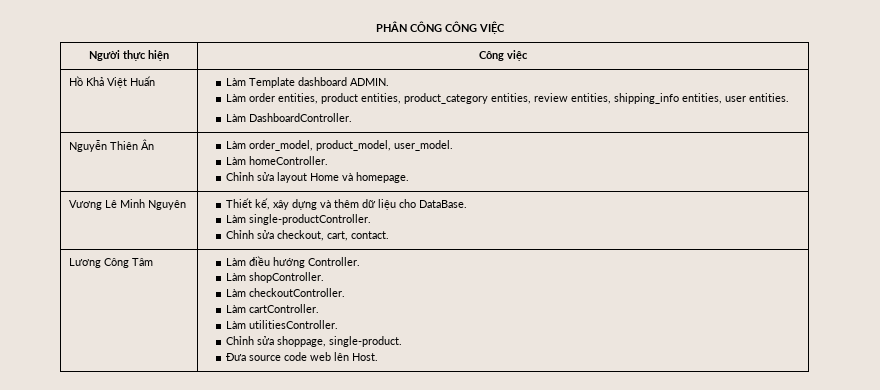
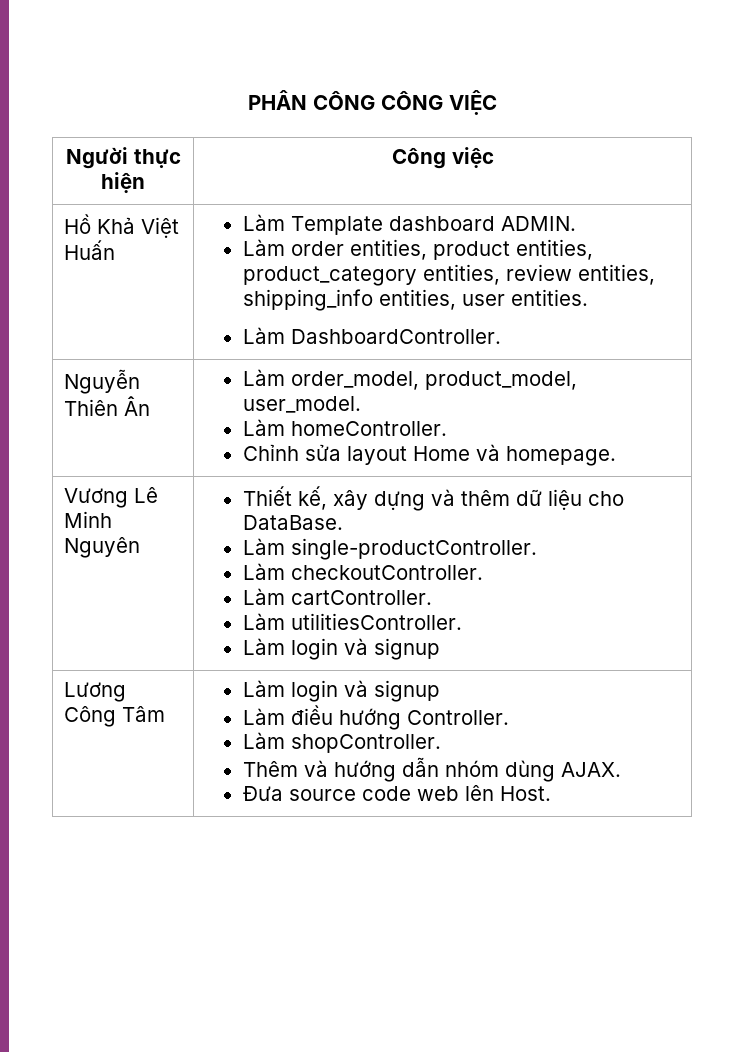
  Vương Lê Minh Nguyên | Thiết kế, xây dựng và thêm dữ liệu cho DataBase.
  Làm single-productController.
- Chỉnh sửa checkout, cart, contact.
- Lương Công Tâm | Làm điều hướng Controller.
- Làm shopController.
  Làm checkoutController.
  Làm cartController.
  Làm utilitiesController.
- Chỉnh sửa shoppage, single-product.
+ Làm login và signup
+ Lương Công Tâm | Làm login và signup
+ Làm điều hướng Controller.
+ Làm shopController.
+ Thêm và hướng dẫn nhóm dùng AJAX.

